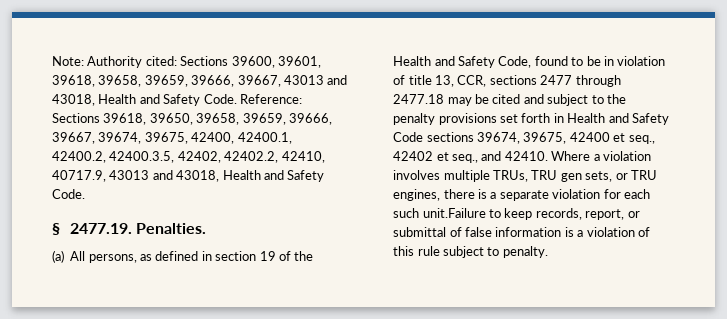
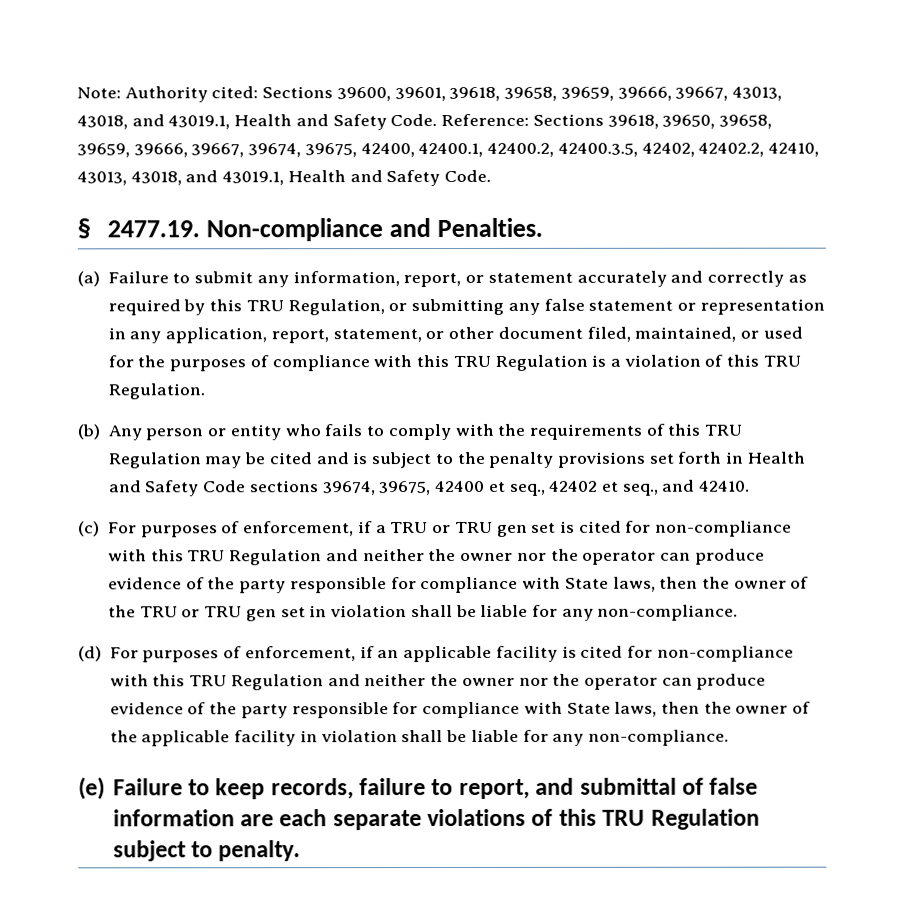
- Note: Authority cited: Sections 39600, 39601, 39618, 39658, 39659, 39666, 39667, 43013 and 43018, Health and Safety Code.
+ Note: Authority cited: Sections 39600, 39601, 39618, 39658, 39659, 39666, 39667, 43013, 43018, and 43019.1, Health and Safety Code.
- Reference: Sections 39618, 39650, 39658, 39659, 39666, 39667, 39674, 39675, 42400, 42400.1, 42400.2, 42400.3.5, 42402, 42402.2, 42410, 40717.9, 43013 and 43018, Health and Safety Code.
+ Reference: Sections 39618, 39650, 39658, 39659, 39666, 39667, 39674, 39675, 42400, 42400.1, 42400.2, 42400.3.5, 42402, 42402.2, 42410, 43013, 43018, and 43019.1, Health and Safety Code.
- § 2477.19. Penalties.
+ § 2477.19. Non-compliance and Penalties.
- (a) All persons, as defined in section 19 of the Health and Safety Code, found to be in violation of title 13, CCR, sections 2477 through 2477.18 may be cited and subject to the penalty provisions set forth in Health and Safety Code sections 39674, 39675, 42400 et seq., 42402 et seq., and 42410. Where a violation involves multiple TRUs, TRU gen sets, or TRU engines, there is a separate violation for each such unit.Failure to keep records, report, or submittal of false information is a violation of this rule subject to penalty.
+ (a) Failure to submit any information, report, or statement accurately and correctly as required by this TRU Regulation, or submitting any false statement or representation in any application, report, statement, or other document filed, maintained, or used for the purposes of compliance with this TRU Regulation is a violation of this TRU Regulation.
+ (b) Any person or entity who fails to comply with the requirements of this TRU Regulation may be cited and is subject to the penalty provisions set forth in Health and Safety Code sections 39674, 39675, 42400 et seq., 42402 et seq., and 42410.
+ (c) For purposes of enforcement, if a TRU or TRU gen set is cited for non-compliance with this TRU Regulation and neither the owner nor the operator can produce evidence of the party responsible for compliance with State laws, then the owner of the TRU or TRU gen set in violation shall be liable for any non-compliance.
+ (d) For purposes of enforcement, if an applicable facility is cited for non-compliance with this TRU Regulation and neither the owner nor the operator can produce evidence of the party responsible for compliance with State laws, then the owner of the applicable facility in violation shall be liable for any non-compliance.
+ (e) Failure to keep records, failure to report, and submittal of false information are each separate violations of this TRU Regulation subject to penalty.

